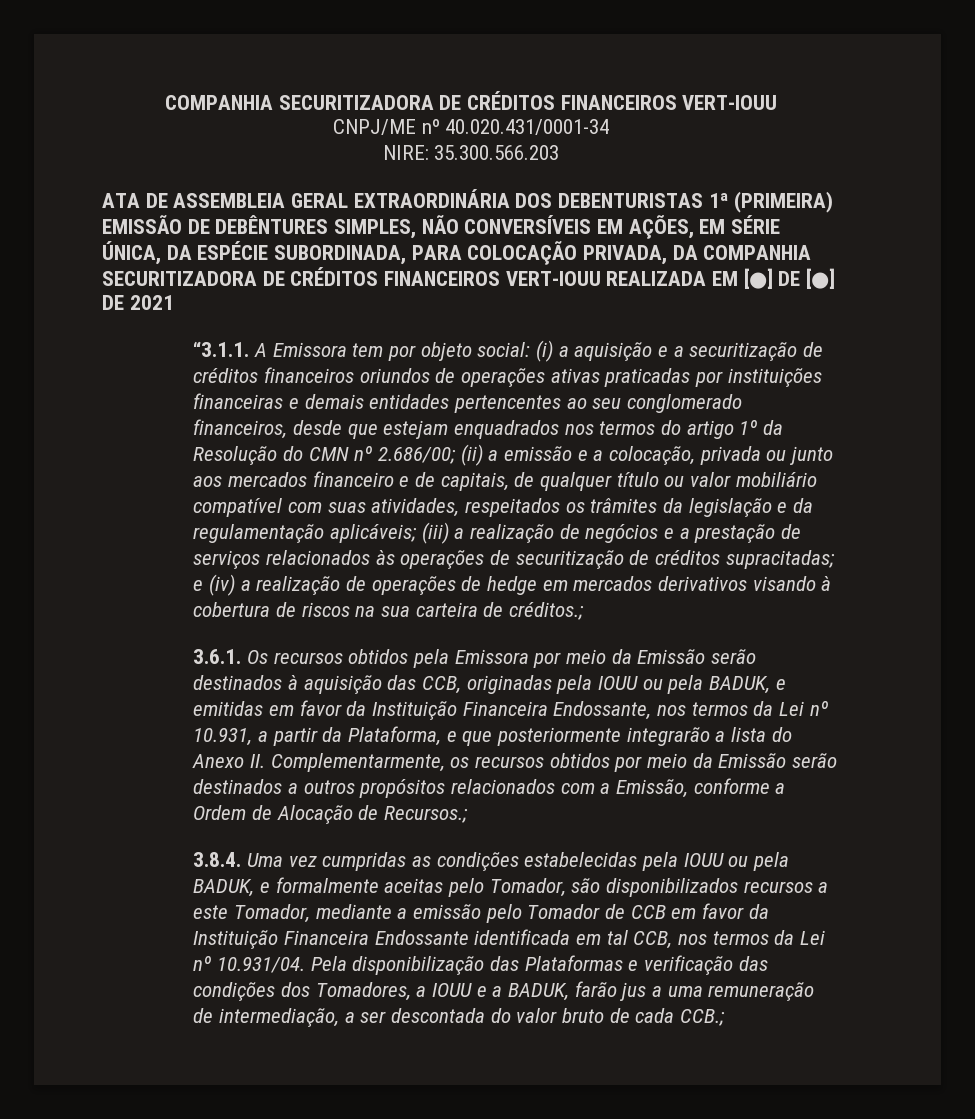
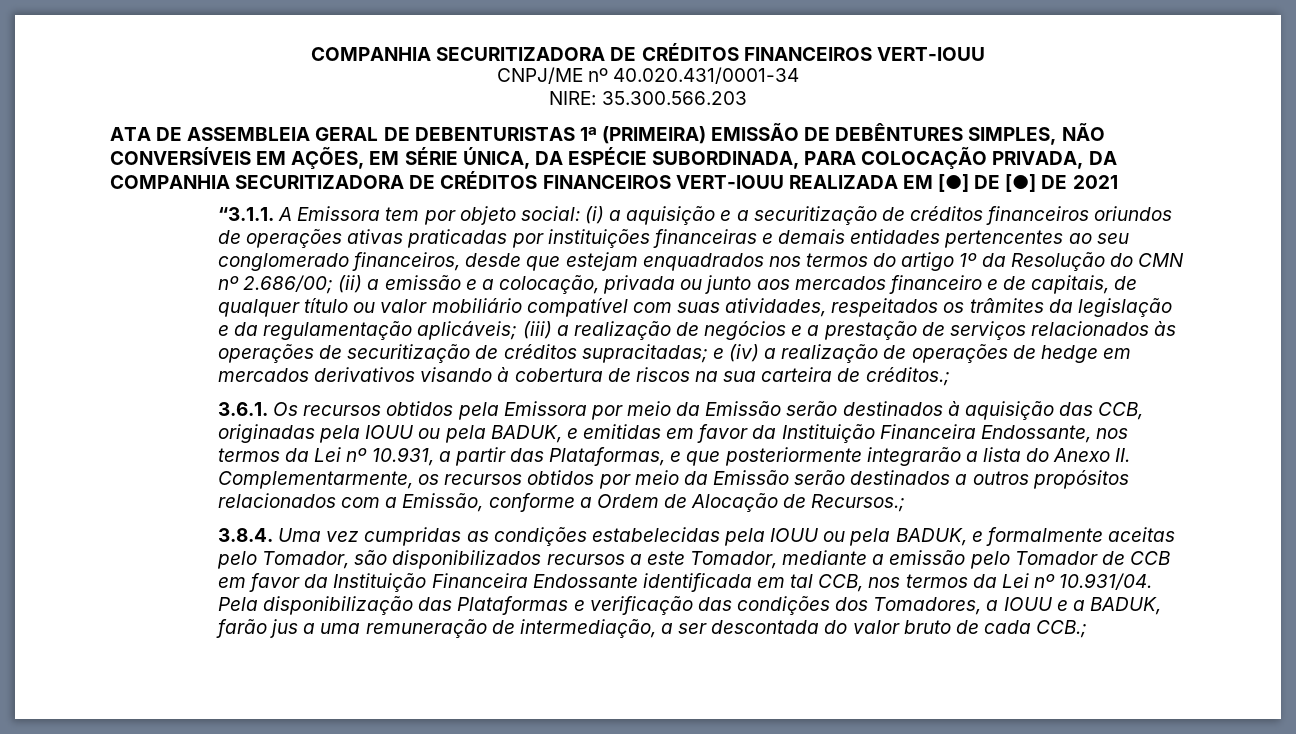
- ATA DE ASSEMBLEIA GERAL EXTRAORDINÁRIA DOS DEBENTURISTAS 1ª (PRIMEIRA) EMISSÃO DE DEBÊNTURES SIMPLES, NÃO CONVERSÍVEIS EM AÇÕES, EM SÉRIE ÚNICA, DA ESPÉCIE SUBORDINADA, PARA COLOCAÇÃO PRIVADA, DA COMPANHIA SECURITIZADORA DE CRÉDITOS FINANCEIROS VERT-IOUU REALIZADA EM [●] DE [●] DE 2021
+ ATA DE ASSEMBLEIA GERAL DE DEBENTURISTAS 1ª (PRIMEIRA) EMISSÃO DE DEBÊNTURES SIMPLES, NÃO CONVERSÍVEIS EM AÇÕES, EM SÉRIE ÚNICA, DA ESPÉCIE SUBORDINADA, PARA COLOCAÇÃO PRIVADA, DA COMPANHIA SECURITIZADORA DE CRÉDITOS FINANCEIROS VERT-IOUU REALIZADA EM [●] DE [●] DE 2021
- 3.6.1. Os recursos obtidos pela Emissora por meio da Emissão serão destinados à aquisição das CCB, originadas pela IOUU ou pela BADUK, e emitidas em favor da Instituição Financeira Endossante, nos termos da Lei nº 10.931, a partir da Plataforma, e que posteriormente integrarão a lista do Anexo II. Complementarmente, os recursos obtidos por meio da Emissão serão destinados a outros propósitos relacionados com a Emissão, conforme a Ordem de Alocação de Recursos.;
+ 3.6.1. Os recursos obtidos pela Emissora por meio da Emissão serão destinados à aquisição das CCB, originadas pela IOUU ou pela BADUK, e emitidas em favor da Instituição Financeira Endossante, nos termos da Lei nº 10.931, a partir das Plataformas, e que posteriormente integrarão a lista do Anexo II. Complementarmente, os recursos obtidos por meio da Emissão serão destinados a outros propósitos relacionados com a Emissão, conforme a Ordem de Alocação de Recursos.;

